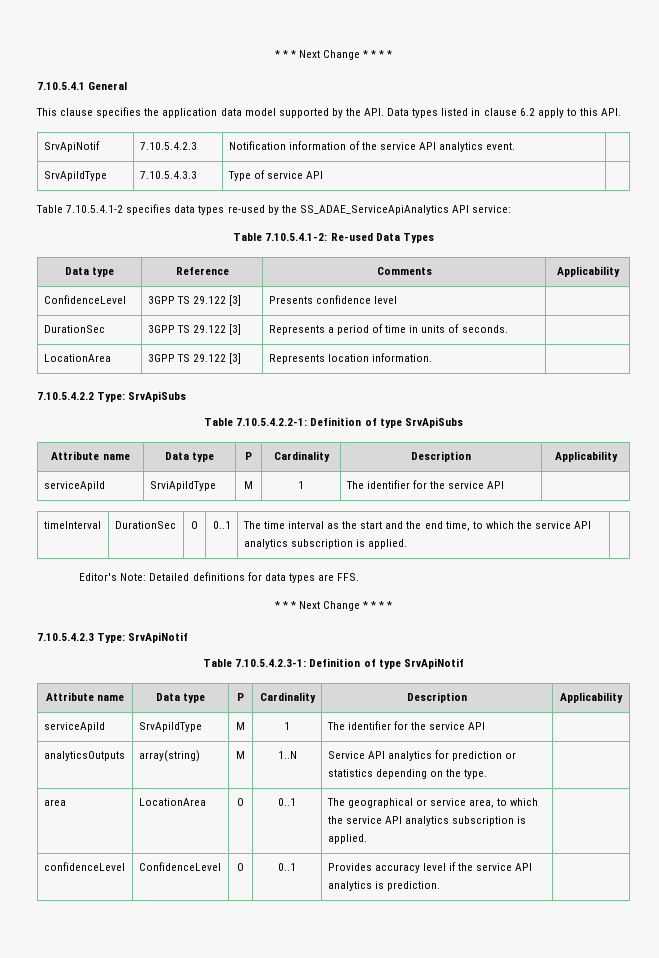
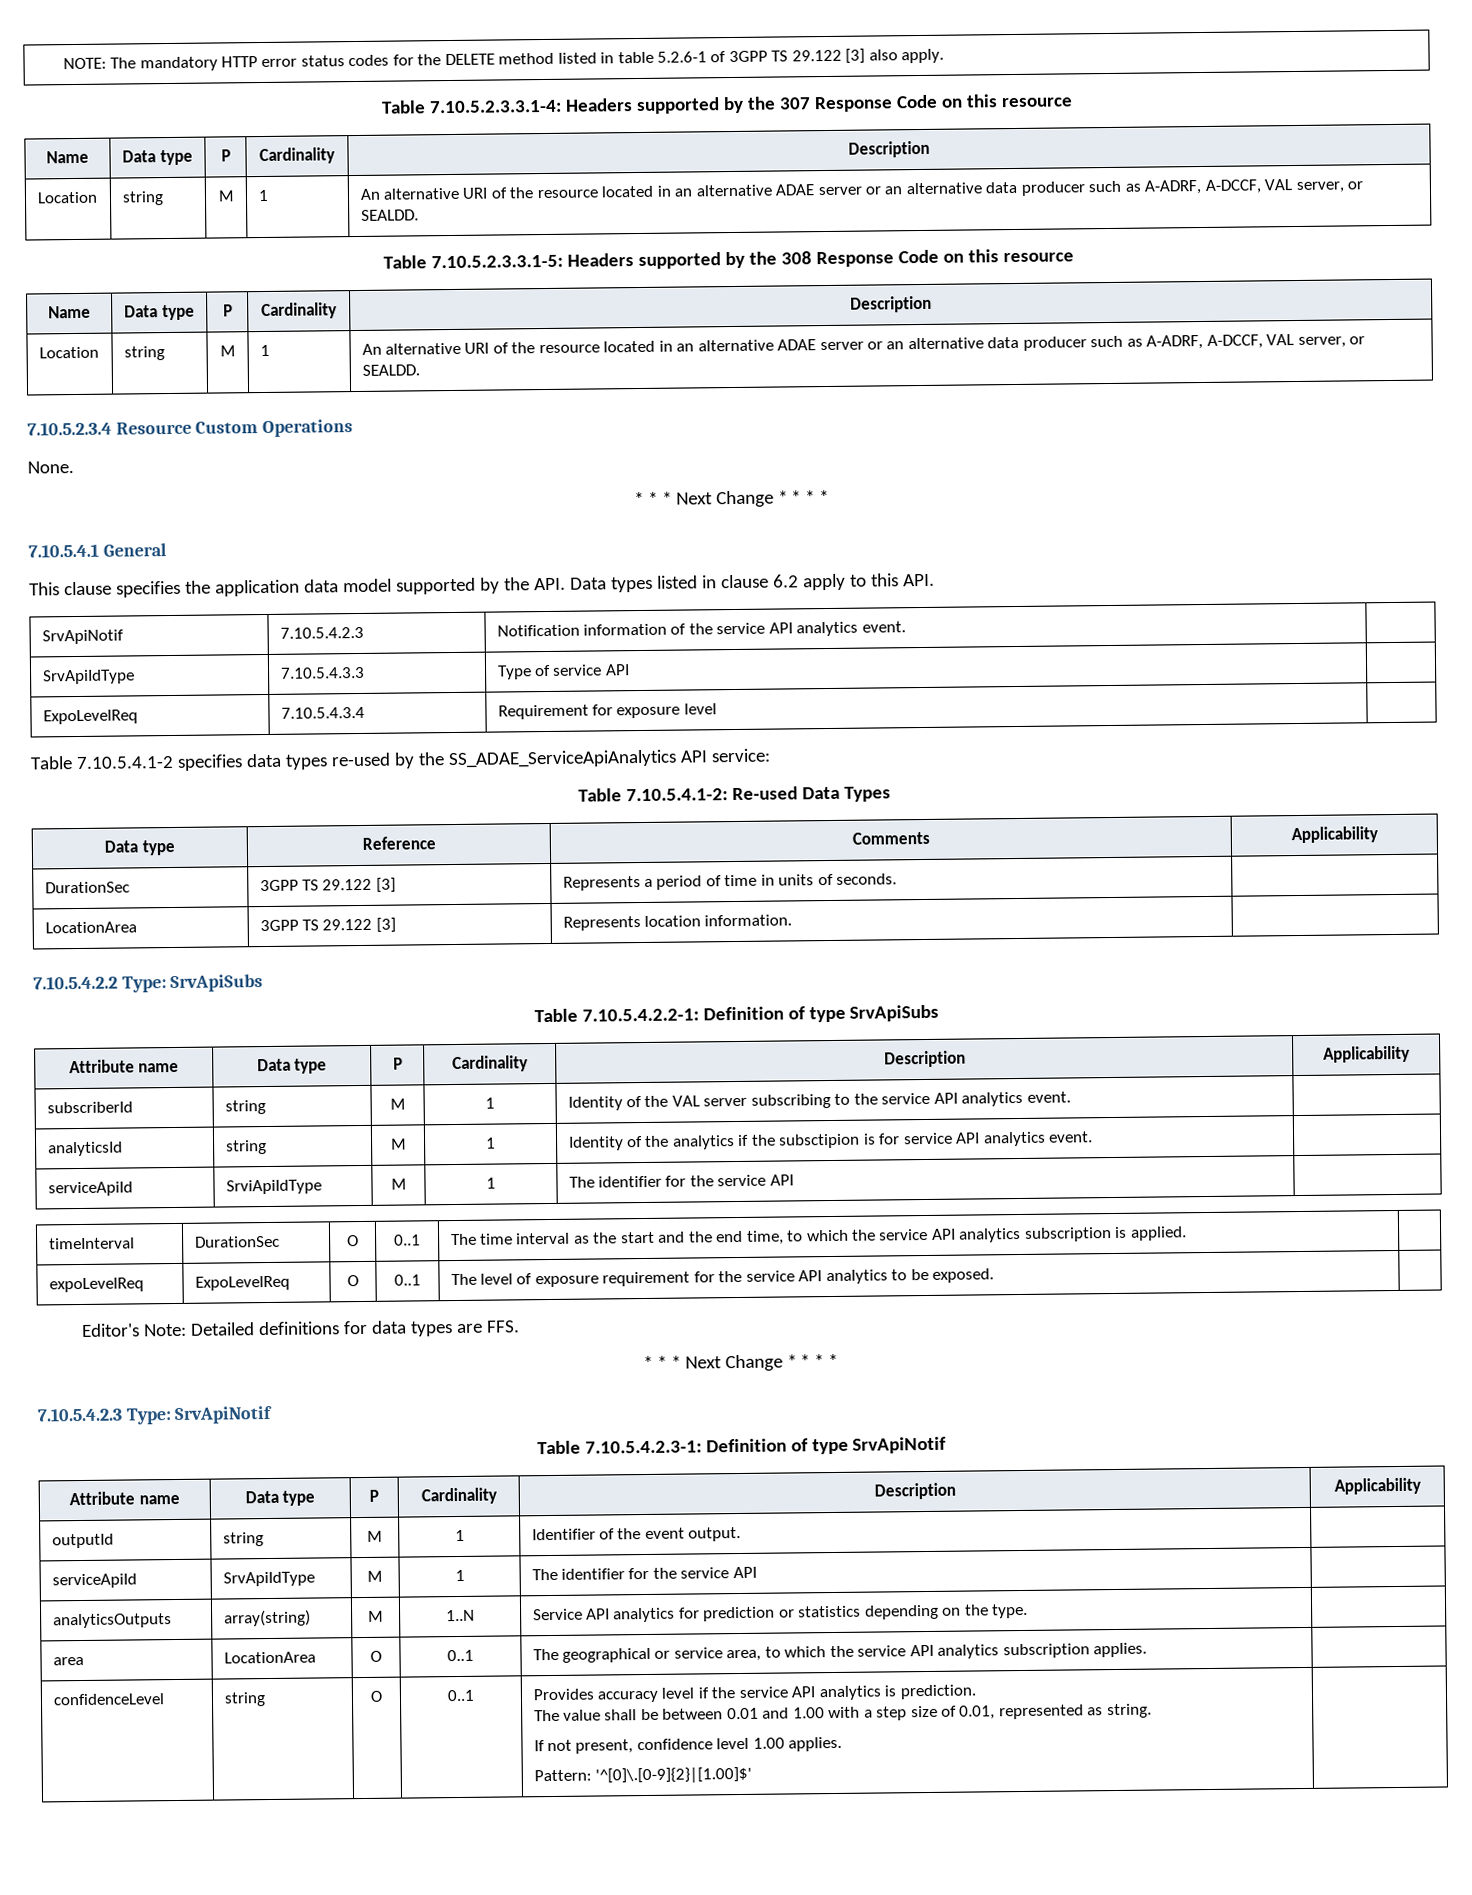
+ NOTE: The mandatory HTTP error status codes for the DELETE method listed in table 5.2.6-1 of 3GPP TS 29.122 [3] also apply.
+ Table 7.10.5.2.3.3.1-4: Headers supported by the 307 Response Code on this resource
+ Name | Data type | P | Cardinality | Description
+ Location | string | M | 1 | An alternative URI of the resource located in an alternative ADAE server or an alternative data producer such as A-ADRF, A-DCCF, VAL server, or SEALDD.
+ Table 7.10.5.2.3.3.1-5: Headers supported by the 308 Response Code on this resource
+ Name | Data type | P | Cardinality | Description
+ Location | string | M | 1 | An alternative URI of the resource located in an alternative ADAE server or an alternative data producer such as A-ADRF, A-DCCF, VAL server, or SEALDD.
+ 7.10.5.2.3.4 Resource Custom Operations
+ None.
+ ExpoLevelReq | 7.10.5.4.3.4 | Requirement for exposure level |
- ConfidenceLevel | 3GPP TS 29.122 [3] | Presents confidence level |
+ subscriberId | string | M | 1 | Identity of the VAL server subscribing to the service API analytics event. |
+ analyticsId | string | M | 1 | Identity of the analytics if the subsctipion is for service API analytics event. |
+ expoLevelReq | ExpoLevelReq | O | 0..1 | The level of exposure requirement for the service API analytics to be exposed. |
+ outputId | string | M | 1 | Identifier of the event output. |
- area | LocationArea | O | 0..1 | The geographical or service area, to which the service API analytics subscription is applied. |
+ area | LocationArea | O | 0..1 | The geographical or service area, to which the service API analytics subscription applies. |
- confidenceLevel | ConfidenceLevel | O | 0..1 | Provides accuracy level if the service API analytics is prediction. |
+ confidenceLevel | string | O | 0..1 | Provides accuracy level if the service API analytics is prediction.
+ The value shall be between 0.01 and 1.00 with a step size of 0.01, represented as string.
+ If not present, confidence level 1.00 applies.
+ Pattern: '^[0]\.[0-9]{2}|[1.00]$' |

